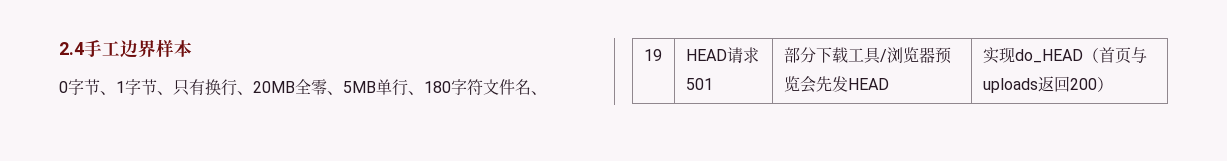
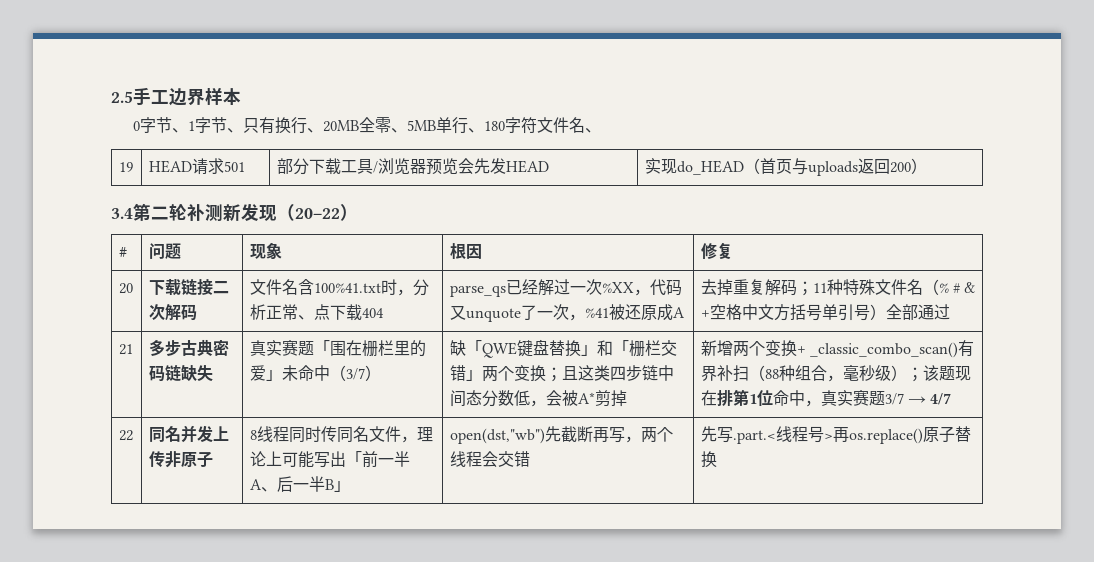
- 2.4手工边界样本
+ 2.5手工边界样本
+ 3.4第二轮补测新发现（20–22）
+ # | 问题 | 现象 | 根因 | 修复
+ 20 | 下载链接二次解码 | 文件名含100%41.txt时，分析正常、点下载404 | parse_qs已经解过一次%XX，代码又unquote了一次，%41被还原成A | 去掉重复解码；11种特殊文件名（% # & +空格中文方括号单引号）全部通过
+ 21 | 多步古典密码链缺失 | 真实赛题「围在栅栏里的爱」未命中（3/7） | 缺「QWE键盘替换」和「栅栏交错」两个变换；且这类四步链中间态分数低，会被A*剪掉 | 新增两个变换+ _classic_combo_scan()有界补扫（88种组合，毫秒级）；该题现在排第1位命中，真实赛题3/7 → 4/7
+ 22 | 同名并发上传非原子 | 8线程同时传同名文件，理论上可能写出「前一半A、后一半B」 | open(dst,"wb")先截断再写，两个线程会交错 | 先写.part.<线程号>再os.replace()原子替换

